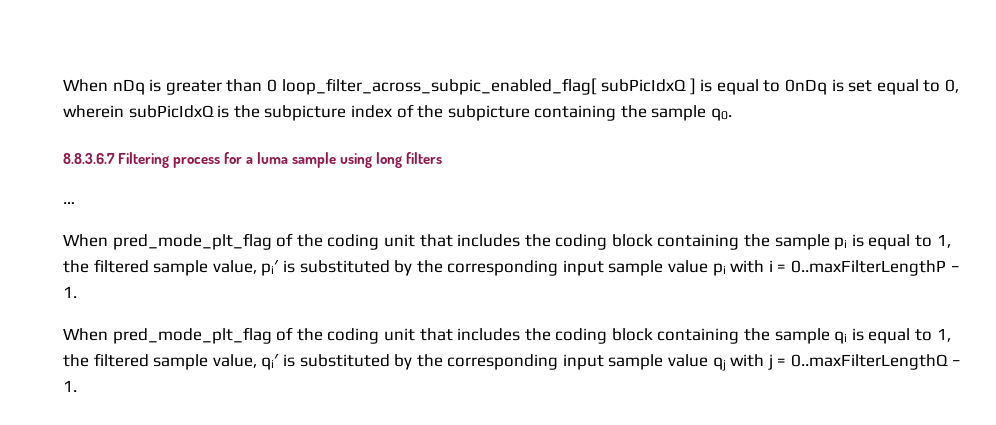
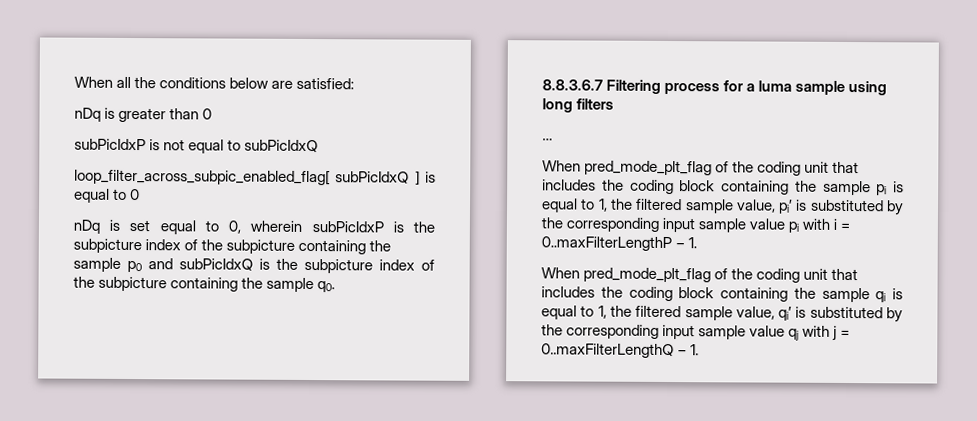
- When nDq is greater than 0 loop_filter_across_subpic_enabled_flag[ subPicIdxQ ] is equal to 0nDq is set equal to 0, wherein subPicIdxQ is the subpicture index of the subpicture containing the sample q0.
+ When all the conditions below are satisfied:
+ nDq is greater than 0
+ subPicIdxP is not equal to subPicIdxQ
+ loop_filter_across_subpic_enabled_flag[ subPicIdxQ ] is equal to 0
+ nDq is set equal to 0, wherein subPicIdxP is the subpicture index of the subpicture containing the sample p0 and subPicIdxQ is the subpicture index of the subpicture containing the sample q0.

